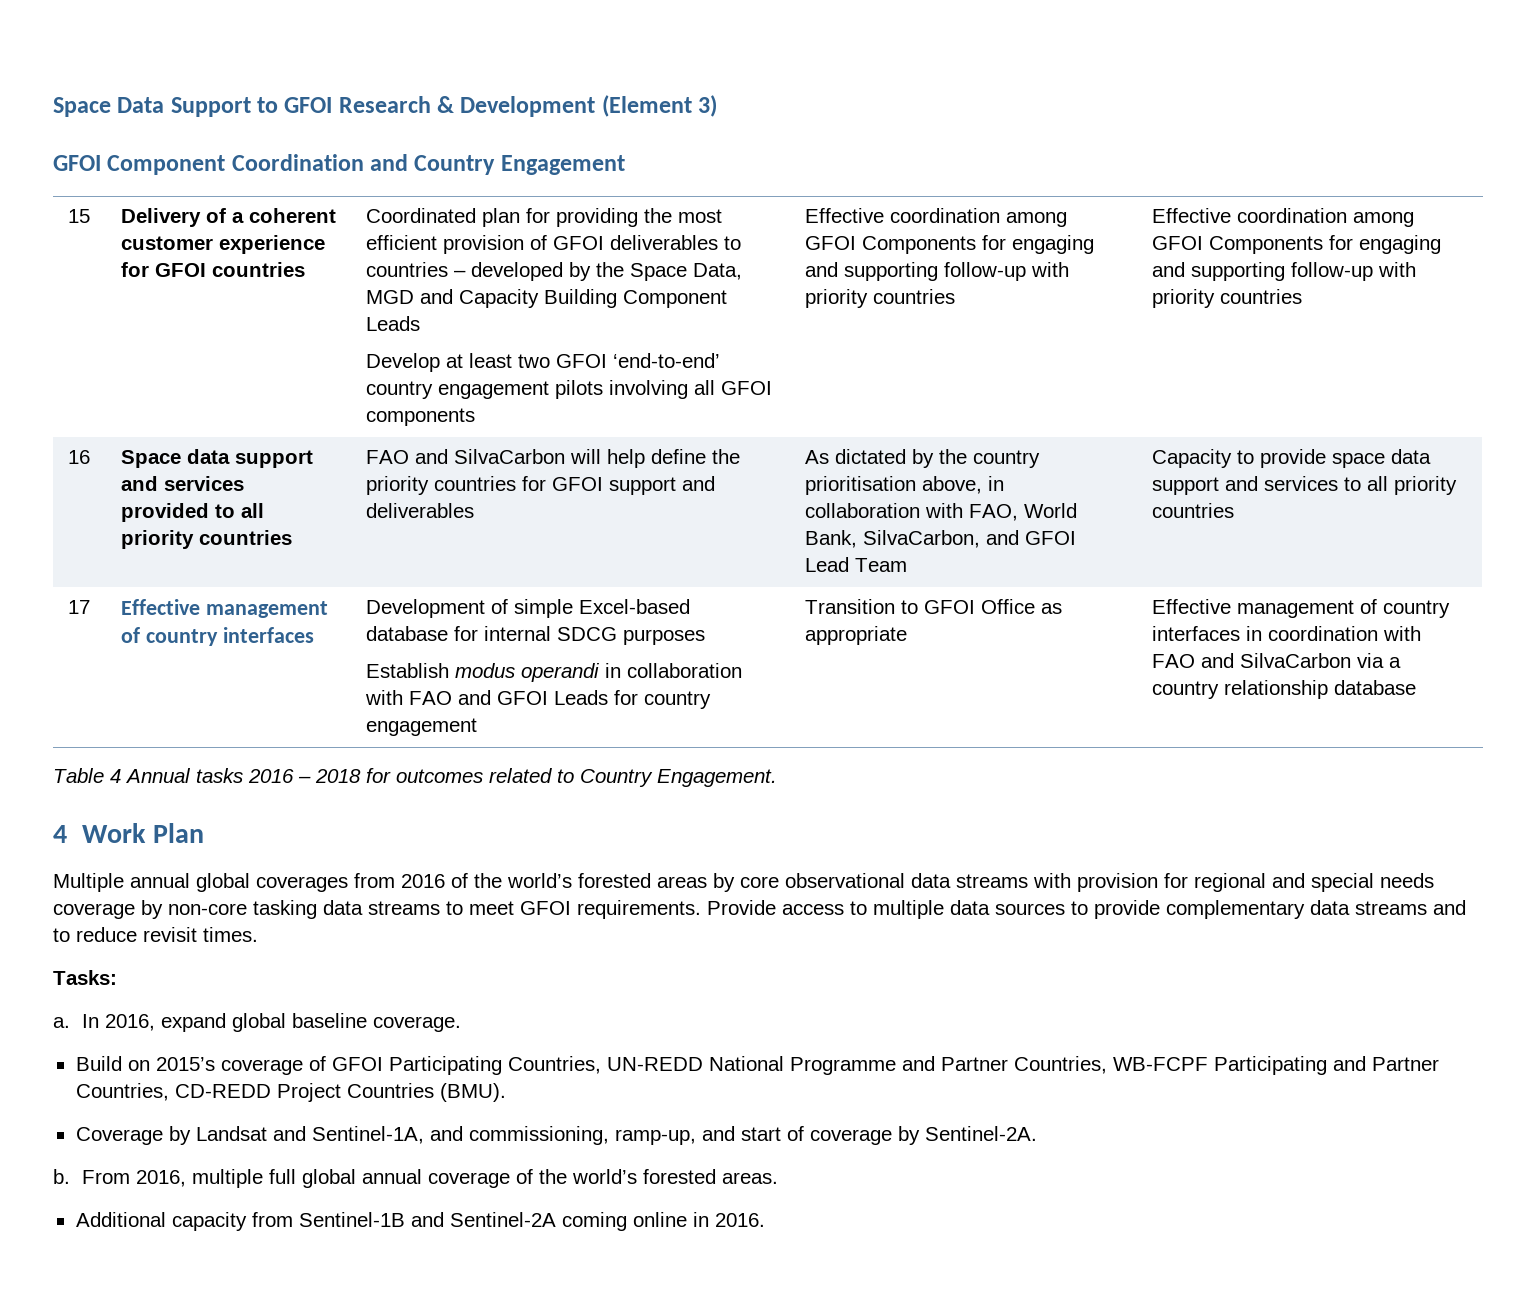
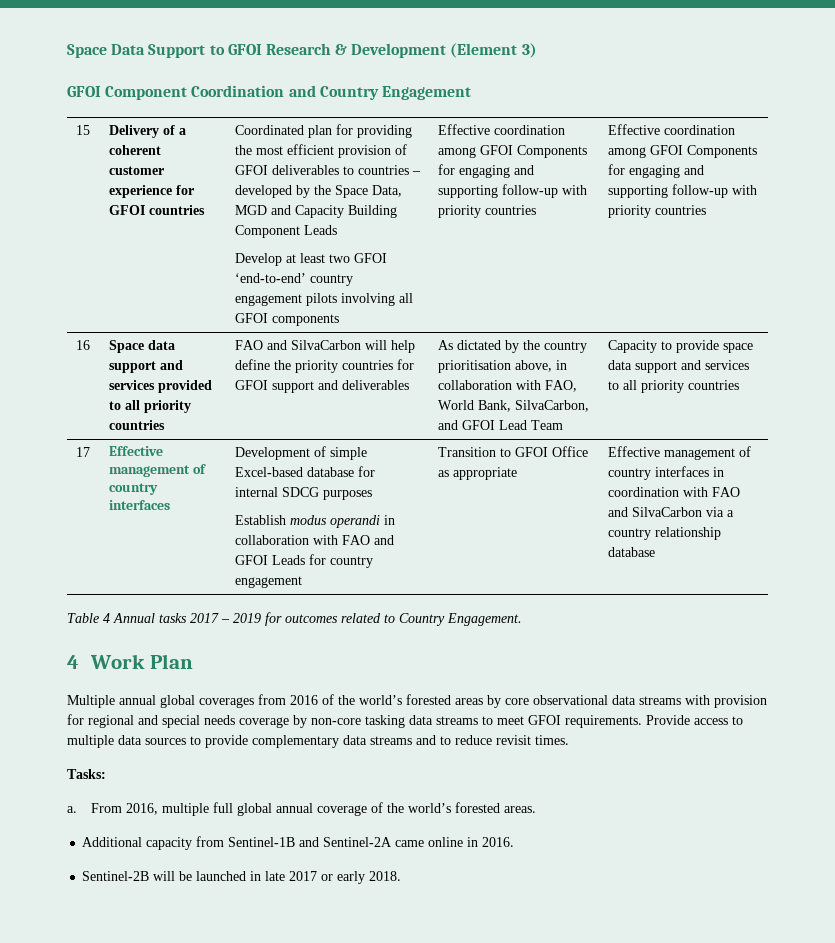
- Table 4 Annual tasks 2016 – 2018 for outcomes related to Country Engagement.
+ Table 4 Annual tasks 2017 – 2019 for outcomes related to Country Engagement.
- In 2016, expand global baseline coverage.
- Build on 2015’s coverage of GFOI Participating Countries, UN-REDD National Programme and Partner Countries, WB-FCPF Participating and Partner Countries, CD-REDD Project Countries (BMU).
- Coverage by Landsat and Sentinel-1A, and commissioning, ramp-up, and start of coverage by Sentinel-2A.
- b.
- Additional capacity from Sentinel-1B and Sentinel-2A coming online in 2016.
+ Additional capacity from Sentinel-1B and Sentinel-2A came online in 2016.
+ Sentinel-2B will be launched in late 2017 or early 2018.

